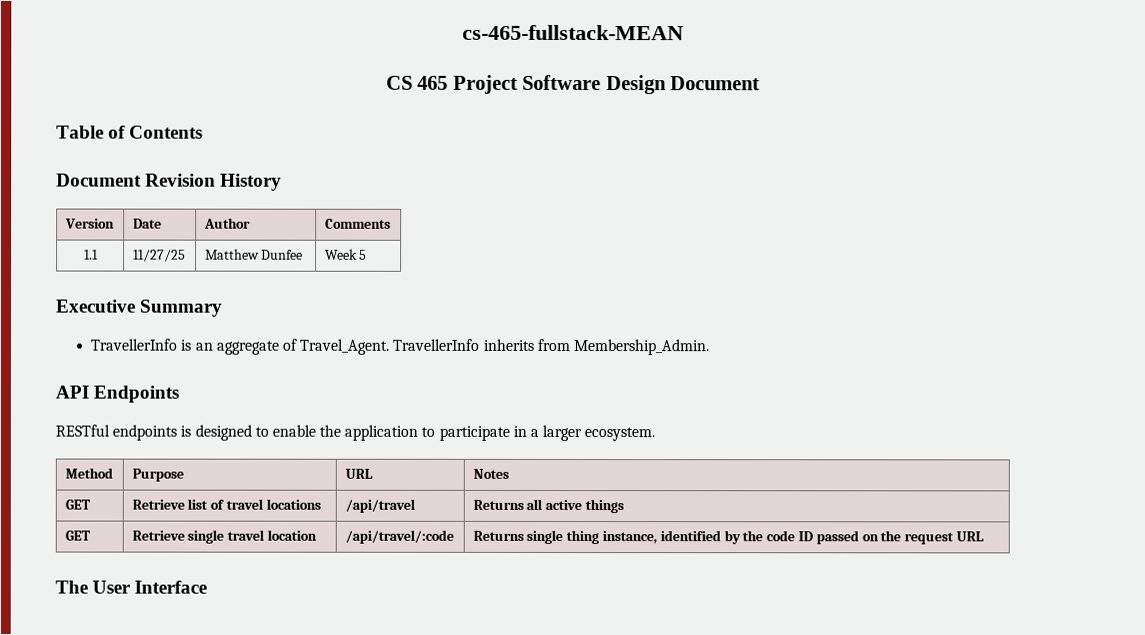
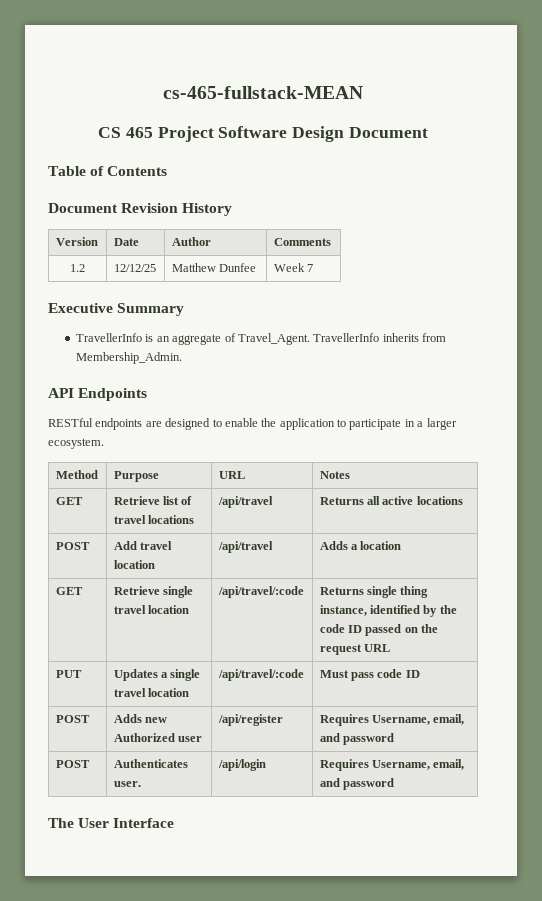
- 1.1 | 11/27/25 | Matthew Dunfee | Week 5
+ 1.2 | 12/12/25 | Matthew Dunfee | Week 7
- RESTful endpoints is designed to enable the application to participate in a larger ecosystem.
+ RESTful endpoints are designed to enable the application to participate in a larger ecosystem.
- GET | Retrieve list of travel locations | /api/travel | Returns all active things
+ GET | Retrieve list of travel locations | /api/travel | Returns all active locations
+ POST | Add travel location | /api/travel | Adds a location
+ PUT | Updates a single travel location | /api/travel/:code | Must pass code ID
+ POST | Adds new Authorized user | /api/register | Requires Username, email, and password
+ POST | Authenticates user. | /api/login | Requires Username, email, and password

